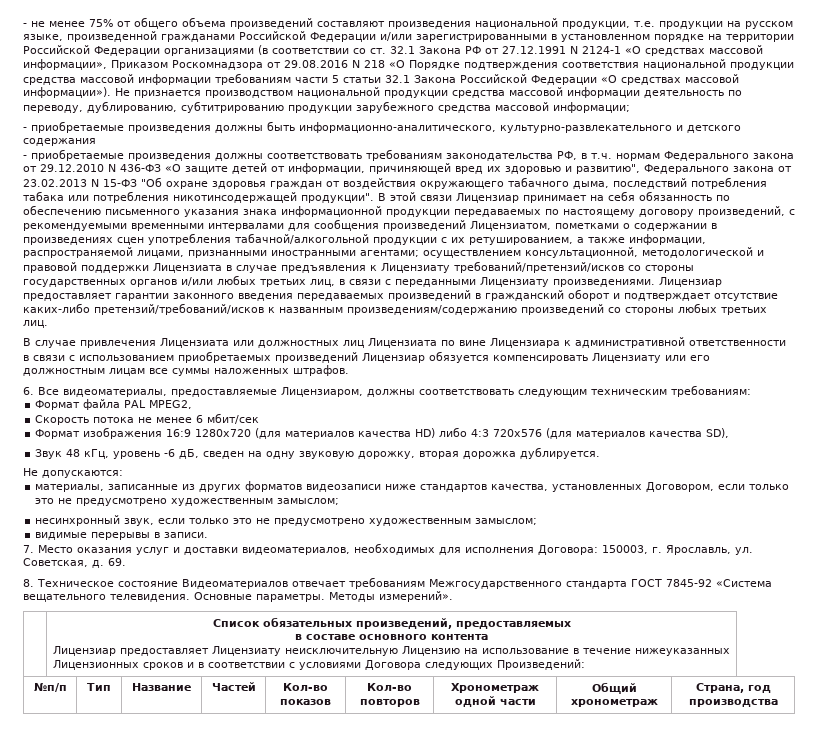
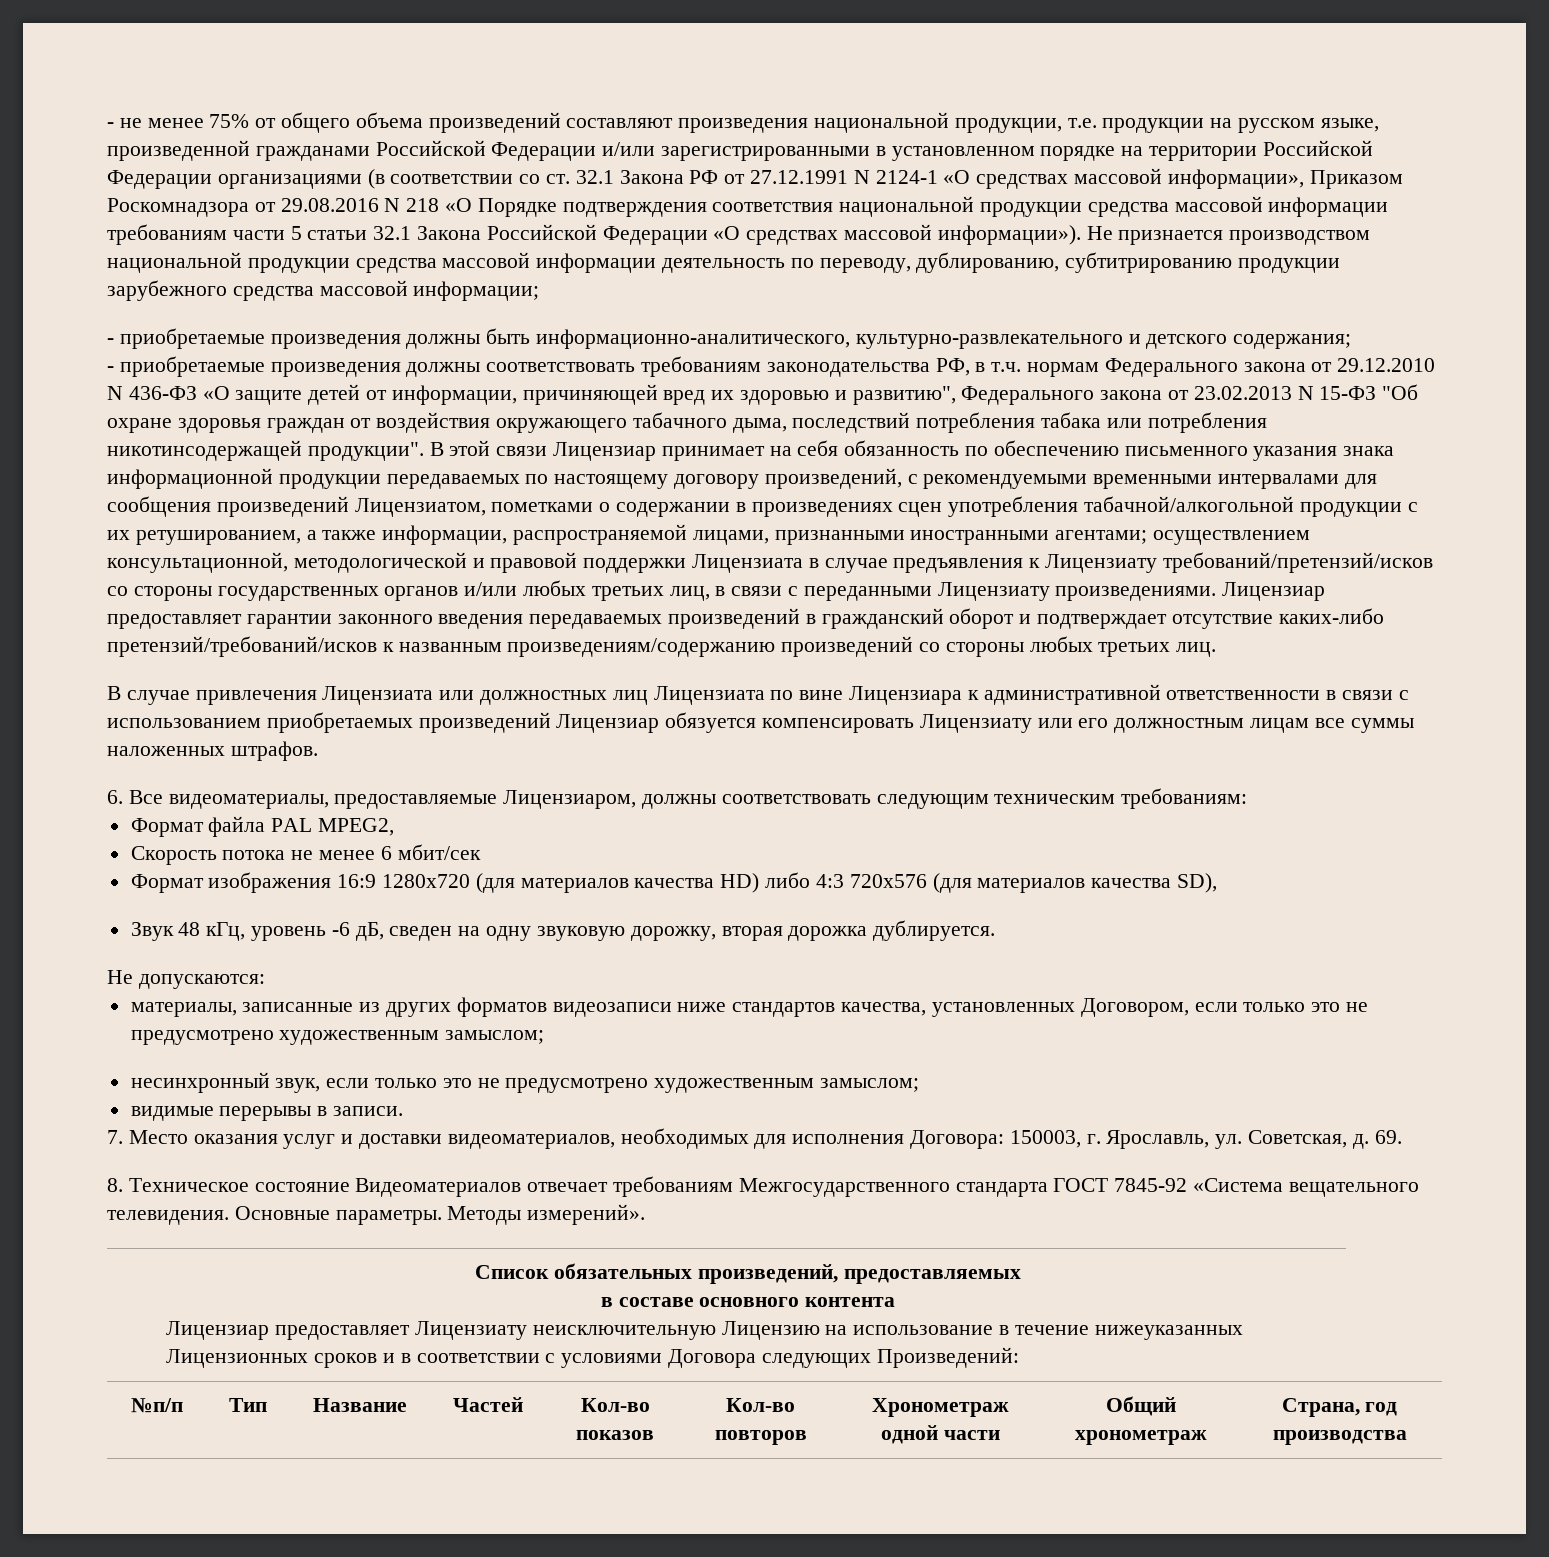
- - приобретаемые произведения должны быть информационно-аналитического, культурно-развлекательного и детского содержания
+ - приобретаемые произведения должны быть информационно-аналитического, культурно-развлекательного и детского содержания;

